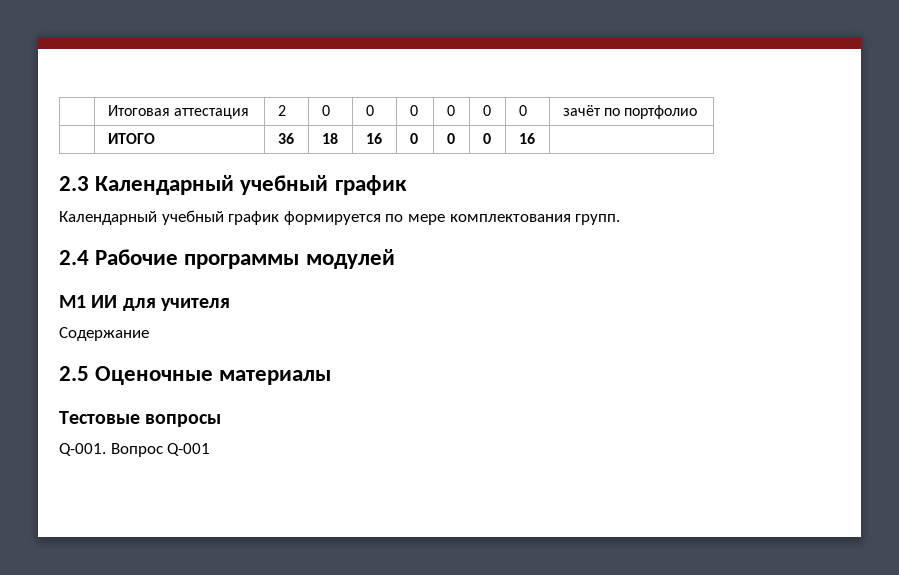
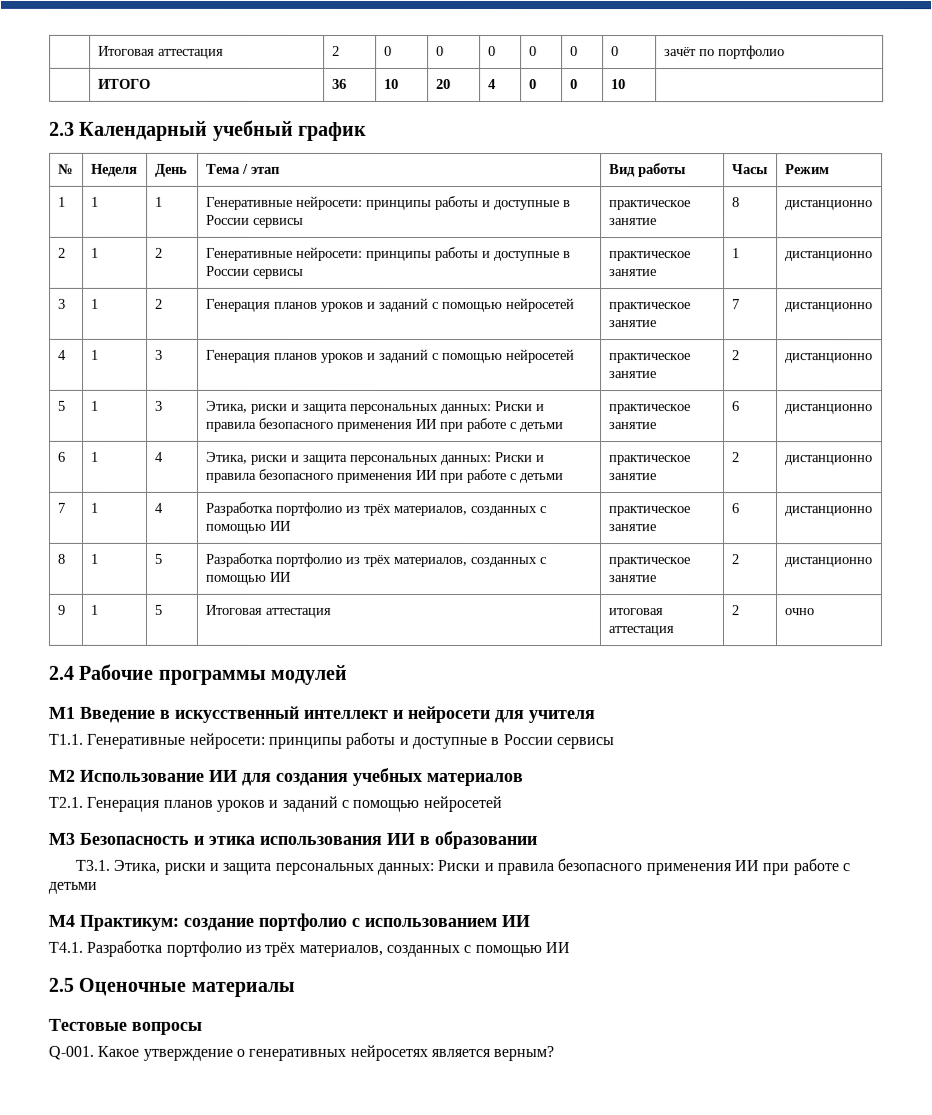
- | ИТОГО | 36 | 18 | 16 | 0 | 0 | 0 | 16 |
+ | ИТОГО | 36 | 10 | 20 | 4 | 0 | 0 | 10 |
- Календарный учебный график формируется по мере комплектования групп.
+ № | Неделя | День | Тема / этап | Вид работы | Часы | Режим
+ 1 | 1 | 1 | Генеративные нейросети: принципы работы и доступные в России сервисы | практическое занятие | 8 | дистанционно
+ 2 | 1 | 2 | Генеративные нейросети: принципы работы и доступные в России сервисы | практическое занятие | 1 | дистанционно
+ 3 | 1 | 2 | Генерация планов уроков и заданий с помощью нейросетей | практическое занятие | 7 | дистанционно
+ 4 | 1 | 3 | Генерация планов уроков и заданий с помощью нейросетей | практическое занятие | 2 | дистанционно
+ 5 | 1 | 3 | Этика, риски и защита персональных данных: Риски и правила безопасного применения ИИ при работе с детьми | практическое занятие | 6 | дистанционно
+ 6 | 1 | 4 | Этика, риски и защита персональных данных: Риски и правила безопасного применения ИИ при работе с детьми | практическое занятие | 2 | дистанционно
+ 7 | 1 | 4 | Разработка портфолио из трёх материалов, созданных с помощью ИИ | практическое занятие | 6 | дистанционно
+ 8 | 1 | 5 | Разработка портфолио из трёх материалов, созданных с помощью ИИ | практическое занятие | 2 | дистанционно
+ 9 | 1 | 5 | Итоговая аттестация | итоговая аттестация | 2 | очно
- М1 ИИ для учителя
- Содержание
+ М1 Введение в искусственный интеллект и нейросети для учителя
+ T1.1. Генеративные нейросети: принципы работы и доступные в России сервисы
+ М2 Использование ИИ для создания учебных материалов
+ T2.1. Генерация планов уроков и заданий с помощью нейросетей
+ М3 Безопасность и этика использования ИИ в образовании
+ T3.1. Этика, риски и защита персональных данных: Риски и правила безопасного применения ИИ при работе с детьми
+ М4 Практикум: создание портфолио с использованием ИИ
+ T4.1. Разработка портфолио из трёх материалов, созданных с помощью ИИ
- Вопрос Q-001
+ Какое утверждение о генеративных нейросетях является верным?

